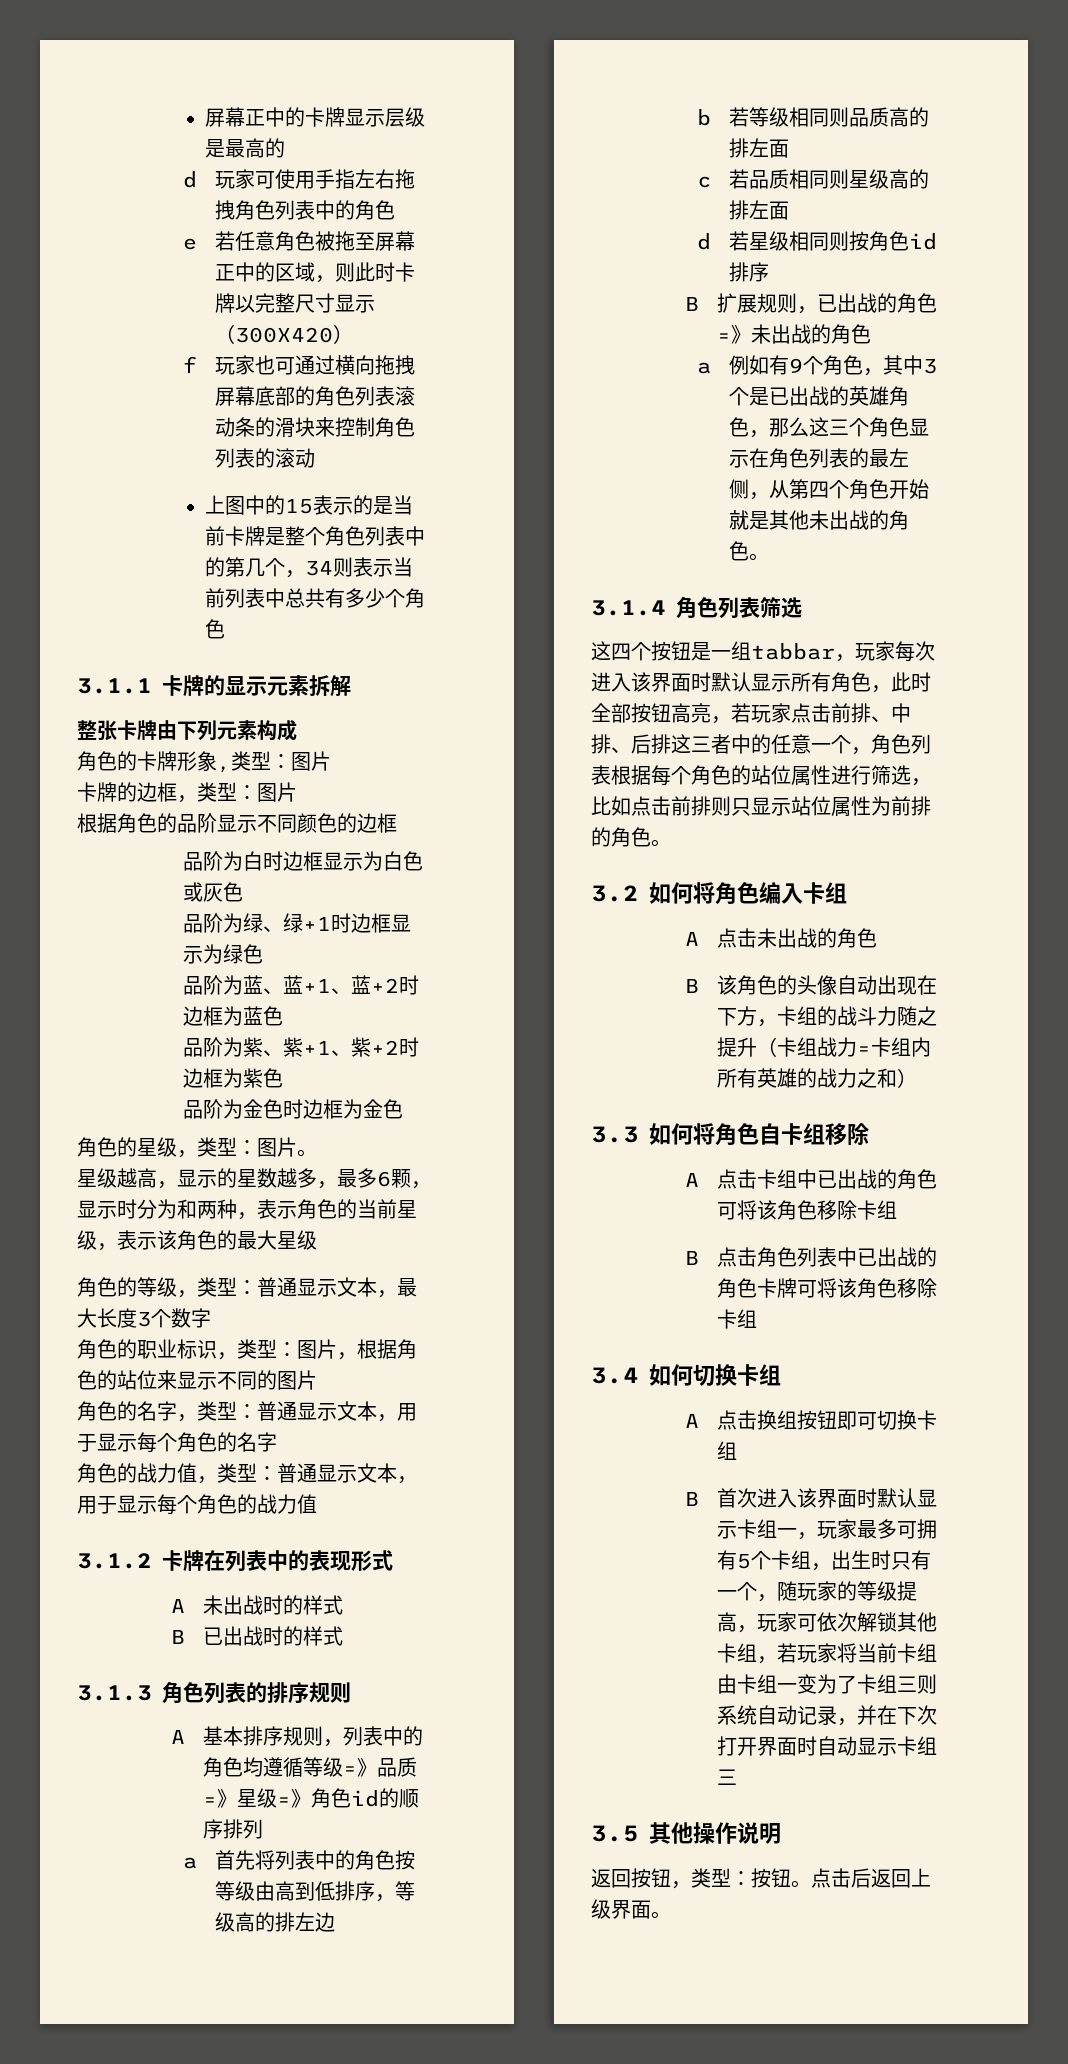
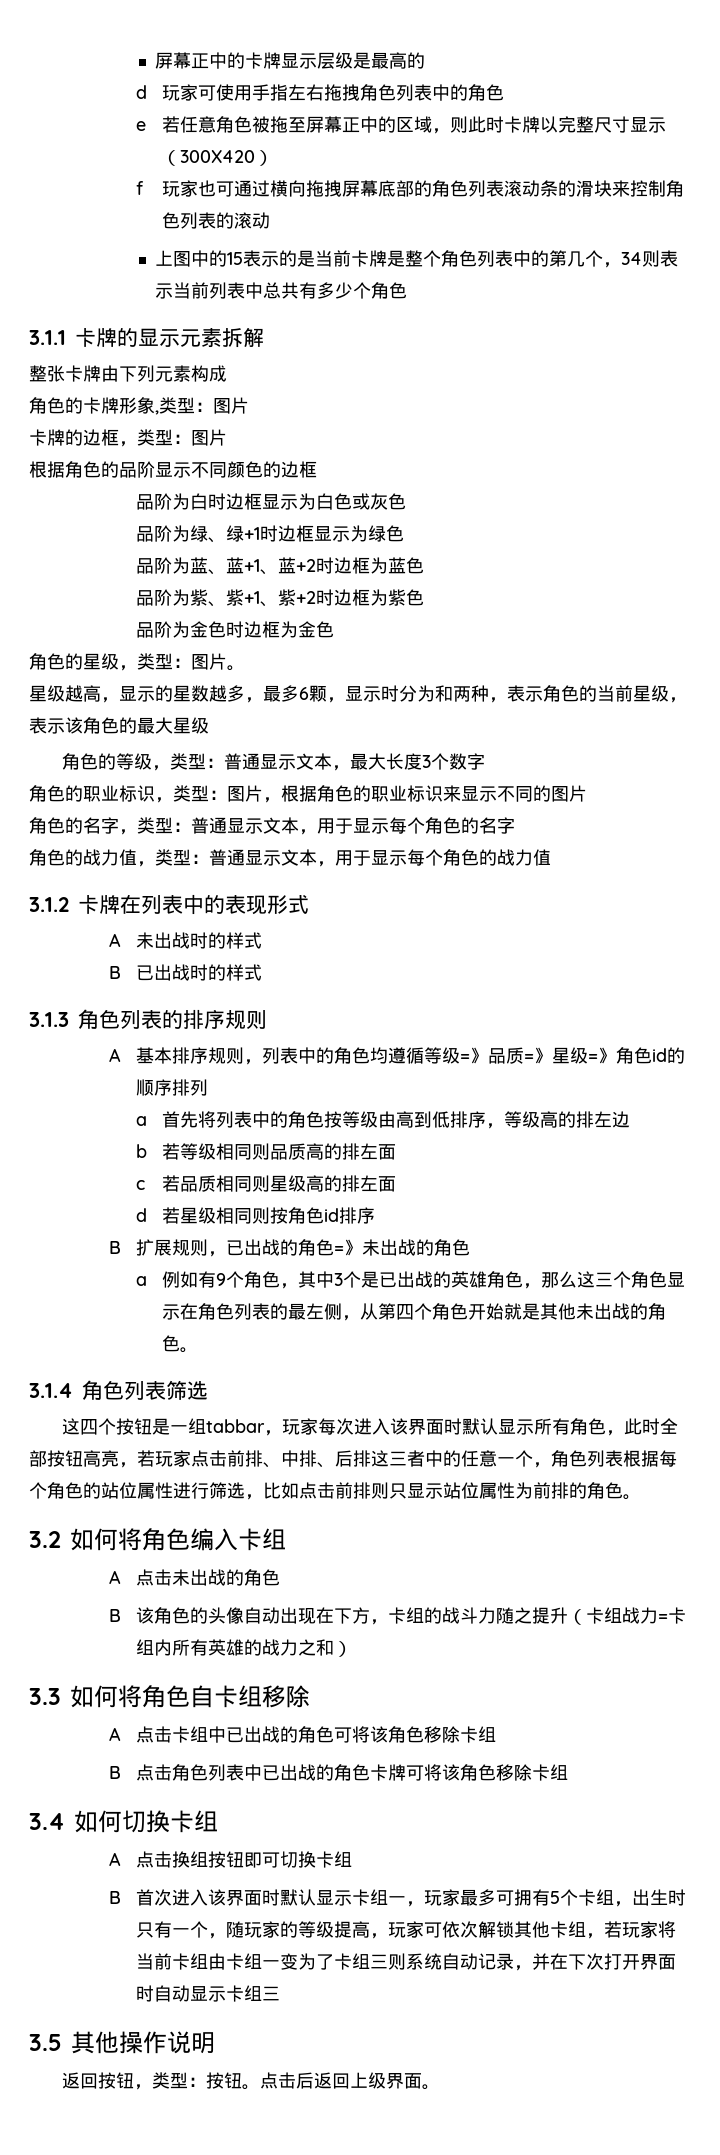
- 角色的职业标识，类型：图片，根据角色的站位来显示不同的图片
+ 角色的职业标识，类型：图片，根据角色的职业标识来显示不同的图片

